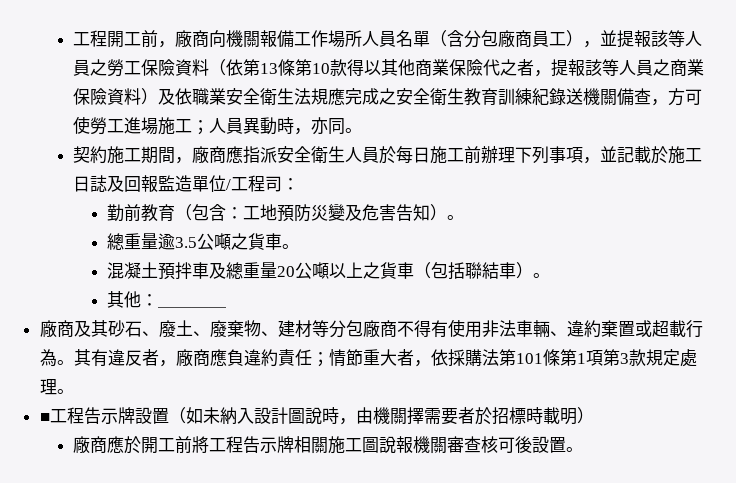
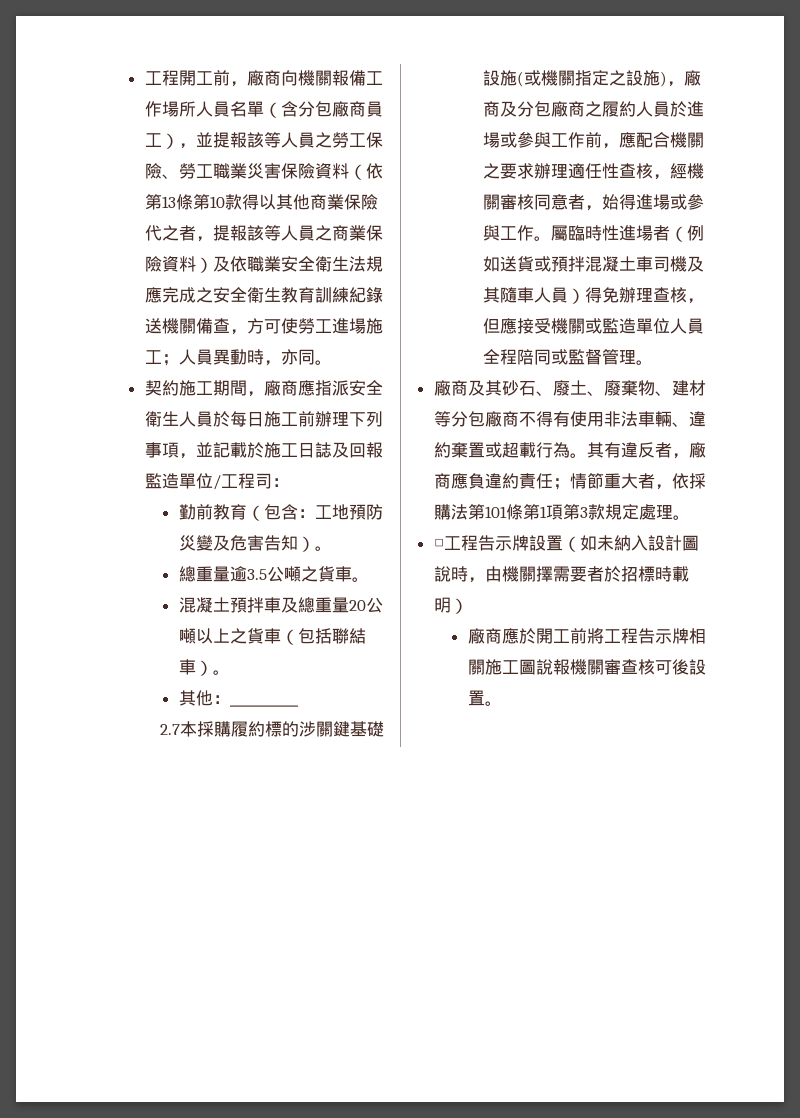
- 工程開工前，廠商向機關報備工作場所人員名單（含分包廠商員工），並提報該等人員之勞工保險資料（依第13條第10款得以其他商業保險代之者，提報該等人員之商業保險資料）及依職業安全衛生法規應完成之安全衛生教育訓練紀錄送機關備查，方可使勞工進場施工；
+ 工程開工前，廠商向機關報備工作場所人員名單（含分包廠商員工），並提報該等人員之勞工保險、勞工職業災害保險資料（依第13條第10款得以其他商業保險代之者，提報該等人員之商業保險資料）及依職業安全衛生法規應完成之安全衛生教育訓練紀錄送機關備查，方可使勞工進場施工；
+ 2.7本採購履約標的涉關鍵基礎設施(或機關指定之設施)，廠商及分包廠商之履約人員於進場或參與工作前，應配合機關之要求辦理適任性查核，經機關審核同意者，始得進場或參與工作。屬臨時性進場者（例如送貨或預拌混凝土車司機及其隨車人員）得免辦理查核，但應接受機關或監造單位人員全程陪同或監督管理。
- ■工程告示牌設置（如未納入設計圖說時，由機關擇需要者於招標時載明）
+ □工程告示牌設置（如未納入設計圖說時，由機關擇需要者於招標時載明）

